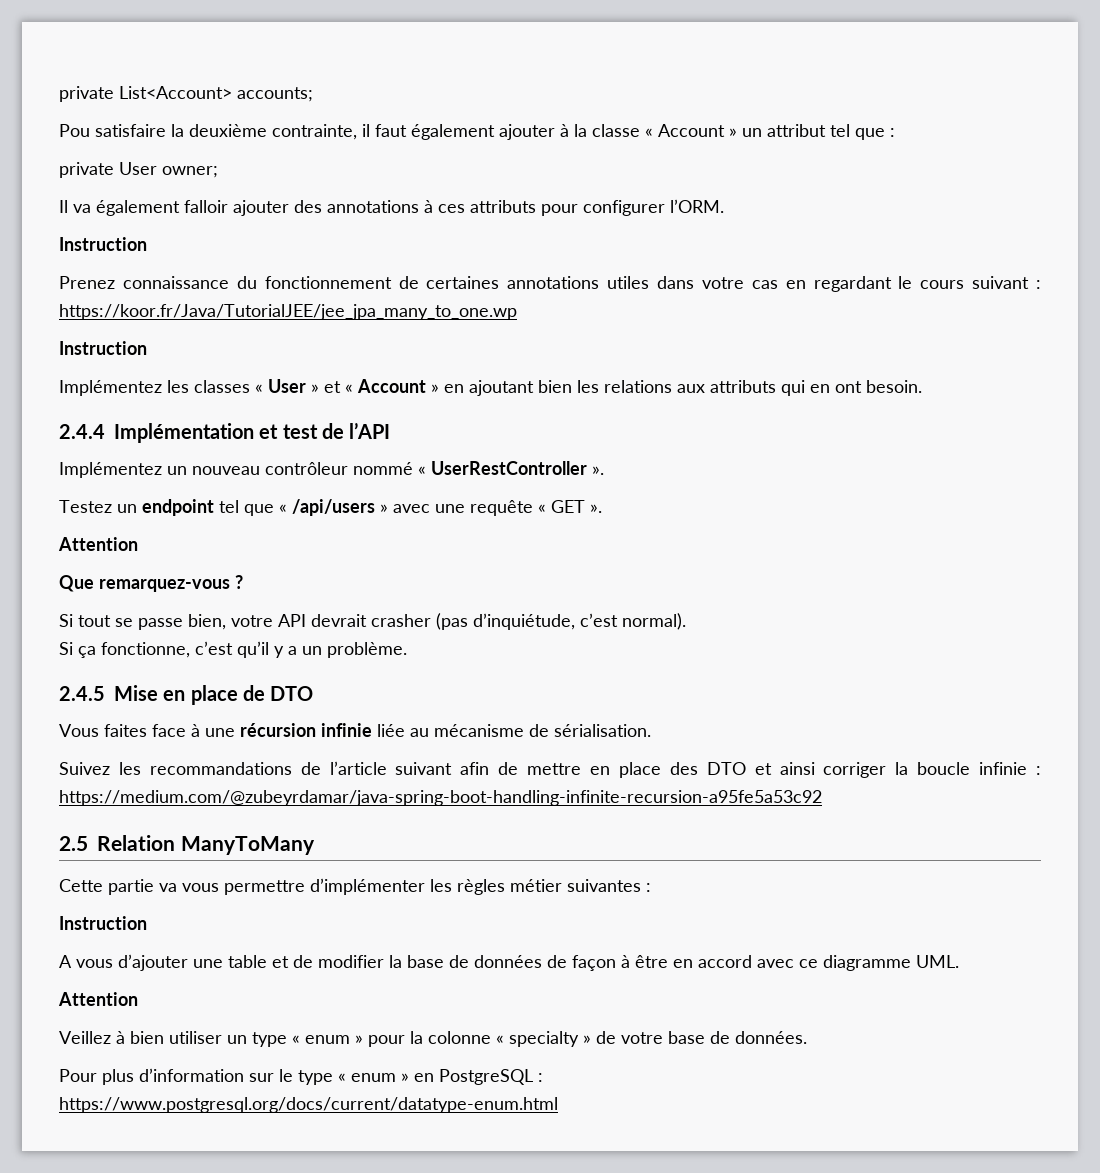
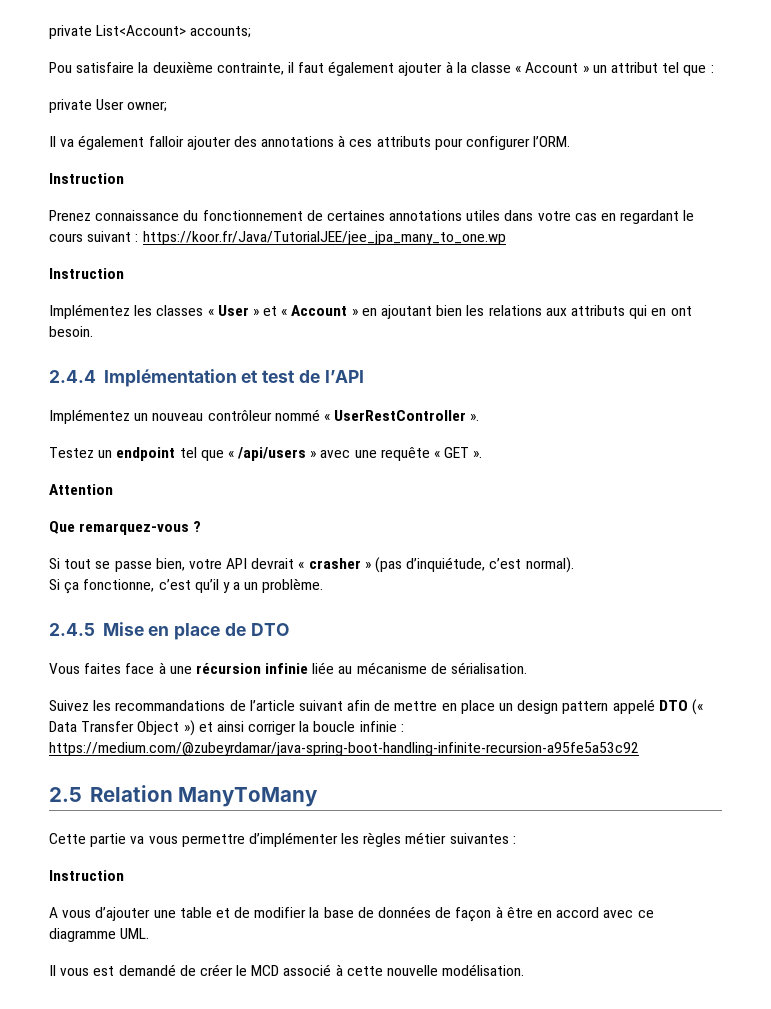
- Si tout se passe bien, votre API devrait crasher (pas d’inquiétude, c’est normal).
+ Si tout se passe bien, votre API devrait « crasher » (pas d’inquiétude, c’est normal).
- Suivez les recommandations de l’article suivant afin de mettre en place des DTO et ainsi corriger la boucle infinie : https://medium.com/@zubeyrdamar/java-spring-boot-handling-infinite-recursion-a95fe5a53c92
+ Suivez les recommandations de l’article suivant afin de mettre en place un design pattern appelé DTO (« Data Transfer Object ») et ainsi corriger la boucle infinie : https://medium.com/@zubeyrdamar/java-spring-boot-handling-infinite-recursion-a95fe5a53c92
  A vous d’ajouter une table et de modifier la base de données de façon à être en accord avec ce diagramme UML.
- Attention
- Veillez à bien utiliser un type « enum » pour la colonne « specialty » de votre base de données.
- Pour plus d’information sur le type « enum » en PostgreSQL : https://www.postgresql.org/docs/current/datatype-enum.html
+ Il vous est demandé de créer le MCD associé à cette nouvelle modélisation.

